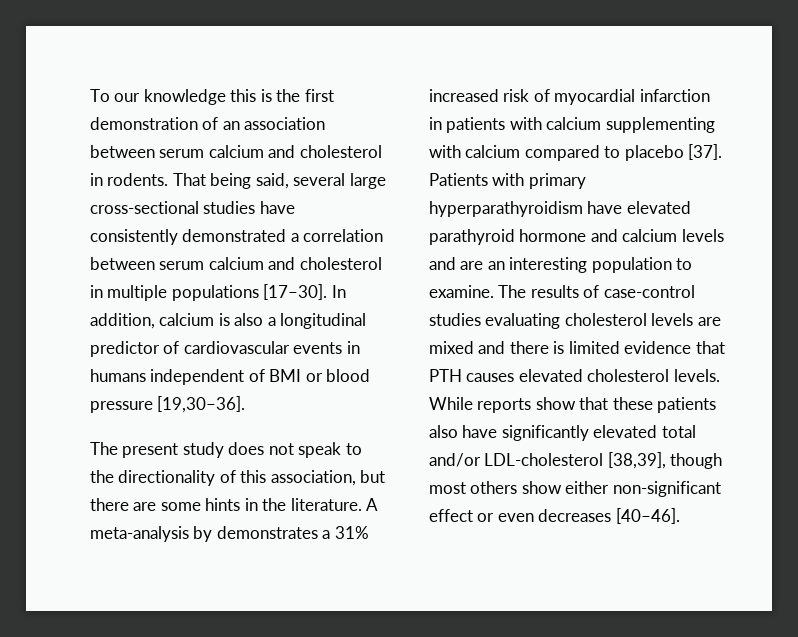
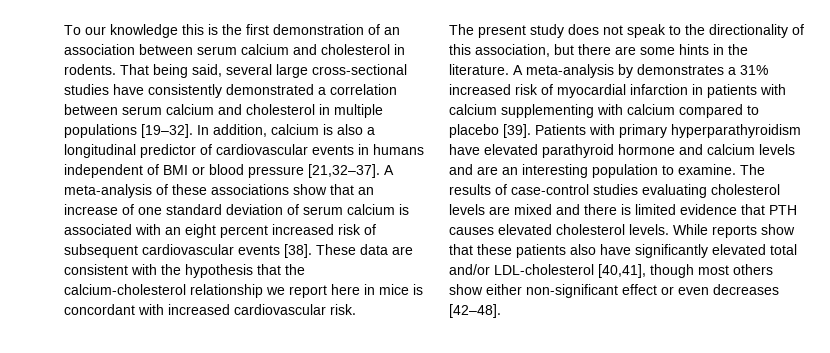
- That being said, several large cross-sectional studies have consistently demonstrated a correlation between serum calcium and cholesterol in multiple populations [17–30].
+ That being said, several large cross-sectional studies have consistently demonstrated a correlation between serum calcium and cholesterol in multiple populations [19–32].
- In addition, calcium is also a longitudinal predictor of cardiovascular events in humans independent of BMI or blood pressure [19,30–36].
+ In addition, calcium is also a longitudinal predictor of cardiovascular events in humans independent of BMI or blood pressure [21,32–37]. A meta-analysis of these associations show that an increase of one standard deviation of serum calcium is associated with an eight percent increased risk of subsequent cardiovascular events [38]. These data are consistent with the hypothesis that the calcium-cholesterol relationship we report here in mice is concordant with increased cardiovascular risk.
- A meta-analysis by demonstrates a 31% increased risk of myocardial infarction in patients with calcium supplementing with calcium compared to placebo [37].
+ A meta-analysis by demonstrates a 31% increased risk of myocardial infarction in patients with calcium supplementing with calcium compared to placebo [39].
- While reports show that these patients also have significantly elevated total and/or LDL-cholesterol [38,39], though most others show either non-significant effect or even decreases [40–46].
+ While reports show that these patients also have significantly elevated total and/or LDL-cholesterol [40,41], though most others show either non-significant effect or even decreases [42–48].

